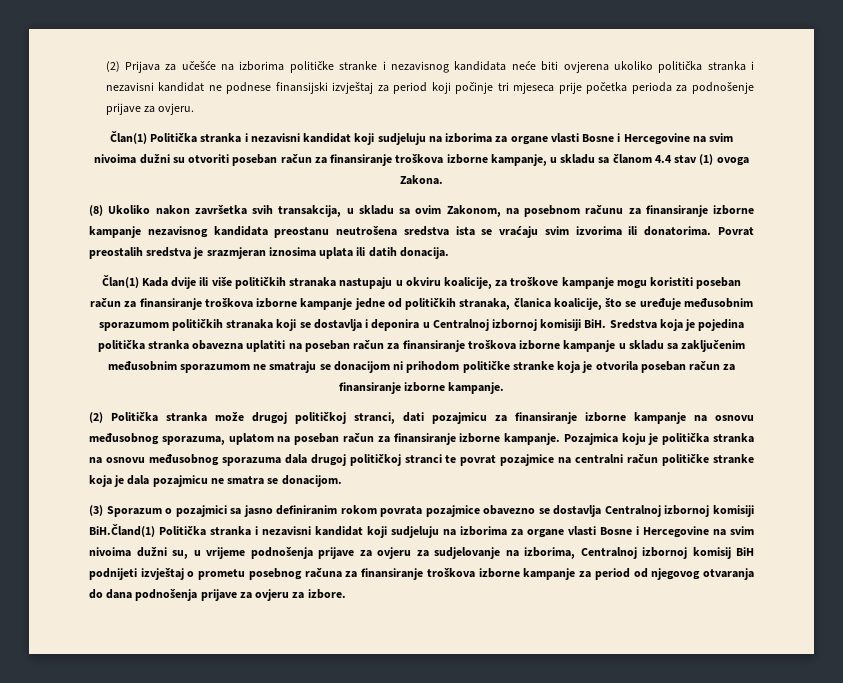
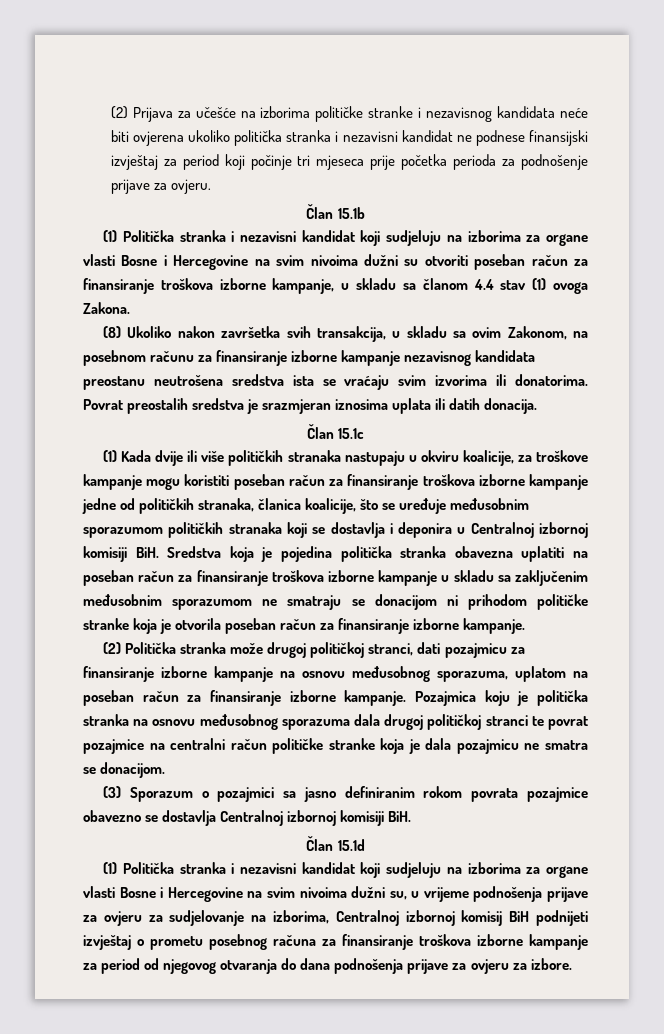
- Član(1) Politička stranka i nezavisni kandidat koji sudjeluju na izborima za organe vlasti Bosne i Hercegovine na svim nivoima dužni su otvoriti poseban račun za finansiranje troškova izborne kampanje, u skladu sa članom 4.4 stav (1) ovoga Zakona.
+ Član 15.1b
+ (1) Politička stranka i nezavisni kandidat koji sudjeluju na izborima za organe vlasti Bosne i Hercegovine na svim nivoima dužni su otvoriti poseban račun za finansiranje troškova izborne kampanje, u skladu sa članom 4.4 stav (1) ovoga Zakona.
- Član(1) Kada dvije ili više političkih stranaka nastupaju u okviru koalicije, za troškove kampanje mogu koristiti poseban račun za finansiranje troškova izborne kampanje jedne od političkih stranaka, članica koalicije, što se uređuje međusobnim sporazumom političkih stranaka koji se dostavlja i deponira u Centralnoj izbornoj komisiji BiH. Sredstva koja je pojedina politička stranka obavezna uplatiti na poseban račun za finansiranje troškova izborne kampanje u skladu sa zaključenim međusobnim sporazumom ne smatraju se donacijom ni prihodom političke stranke koja je otvorila poseban račun za finansiranje izborne kampanje.
+ Član 15.1c
+ (1) Kada dvije ili više političkih stranaka nastupaju u okviru koalicije, za troškove kampanje mogu koristiti poseban račun za finansiranje troškova izborne kampanje jedne od političkih stranaka, članica koalicije, što se uređuje međusobnim sporazumom političkih stranaka koji se dostavlja i deponira u Centralnoj izbornoj komisiji BiH. Sredstva koja je pojedina politička stranka obavezna uplatiti na poseban račun za finansiranje troškova izborne kampanje u skladu sa zaključenim međusobnim sporazumom ne smatraju se donacijom ni prihodom političke stranke koja je otvorila poseban račun za finansiranje izborne kampanje.
- (3) Sporazum o pozajmici sa jasno definiranim rokom povrata pozajmice obavezno se dostavlja Centralnoj izbornoj komisiji BiH.Čland(1) Politička stranka i nezavisni kandidat koji sudjeluju na izborima za organe vlasti Bosne i Hercegovine na svim nivoima dužni su, u vrijeme podnošenja prijave za ovjeru za sudjelovanje na izborima, Centralnoj izbornoj komisij BiH podnijeti izvještaj o prometu posebnog računa za finansiranje troškova izborne kampanje za period od njegovog otvaranja do dana podnošenja prijave za ovjeru za izbore.
+ (3) Sporazum o pozajmici sa jasno definiranim rokom povrata pozajmice obavezno se dostavlja Centralnoj izbornoj komisiji BiH.
+ Član 15.1d
+ (1) Politička stranka i nezavisni kandidat koji sudjeluju na izborima za organe vlasti Bosne i Hercegovine na svim nivoima dužni su, u vrijeme podnošenja prijave za ovjeru za sudjelovanje na izborima, Centralnoj izbornoj komisij BiH podnijeti izvještaj o prometu posebnog računa za finansiranje troškova izborne kampanje za period od njegovog otvaranja do dana podnošenja prijave za ovjeru za izbore.

